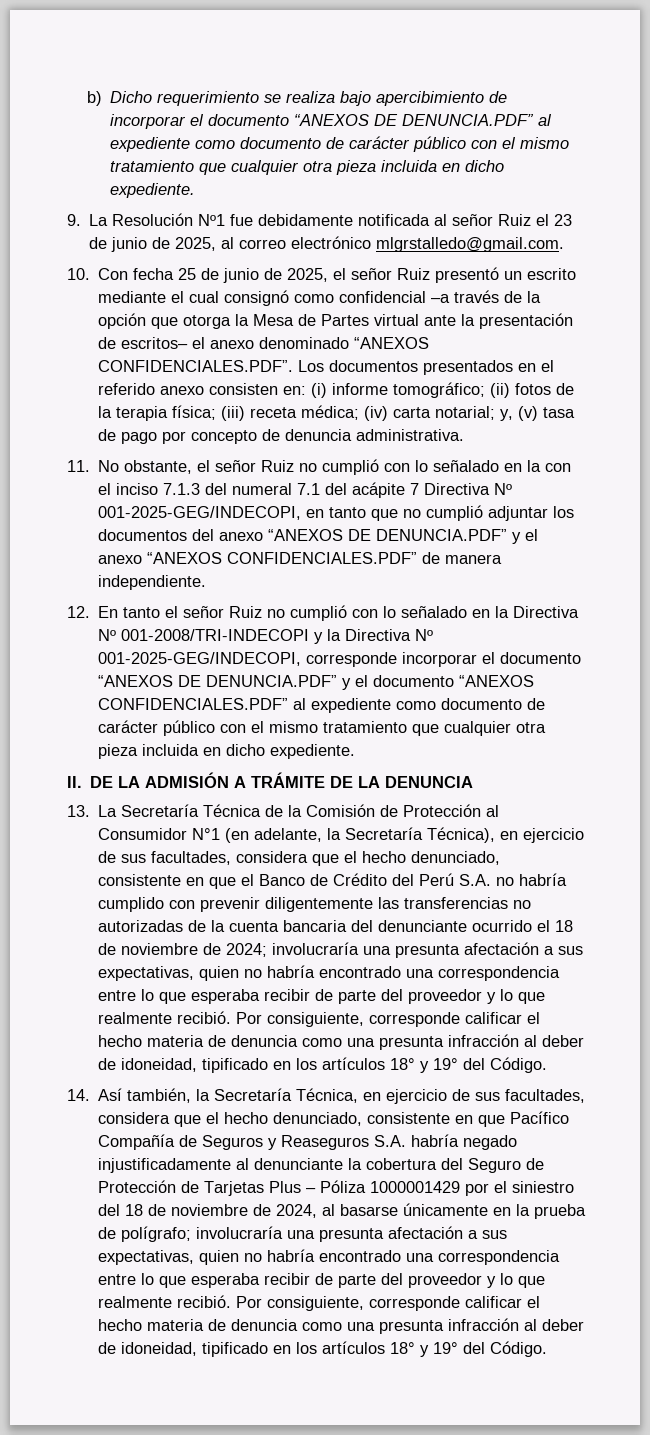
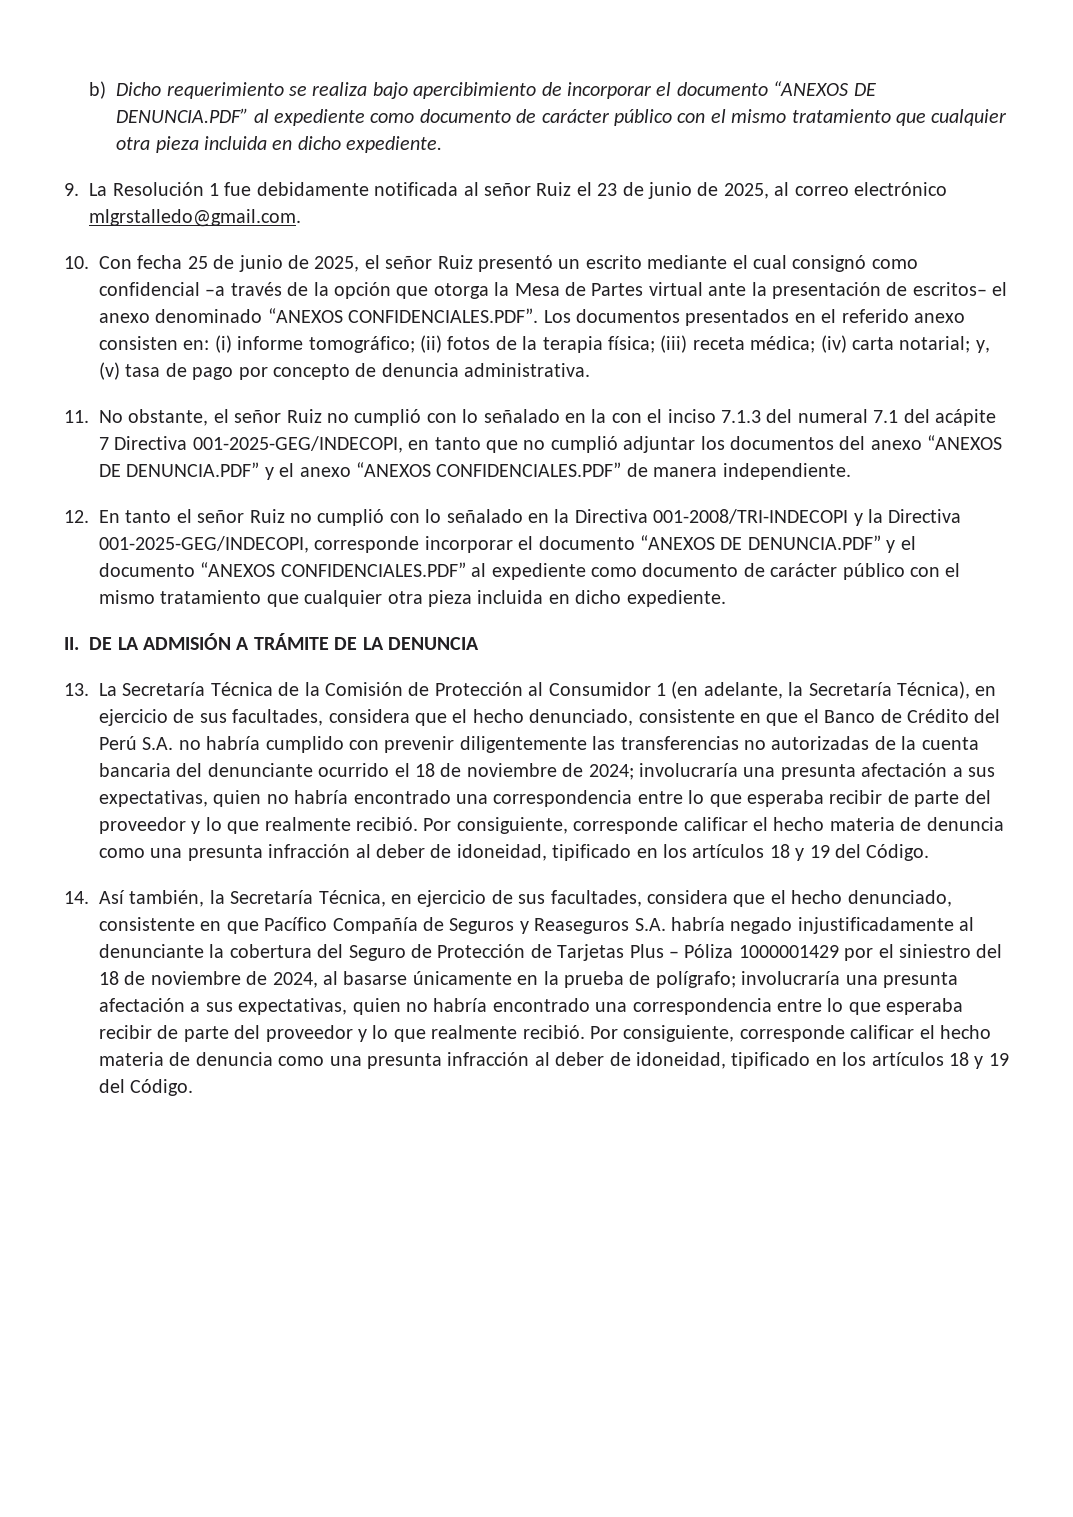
- 9. La Resolución Nº1 fue debidamente notificada al señor Ruiz el 23 de junio de 2025, al correo electrónico mlgrstalledo@gmail.com.
+ 9. La Resolución 1 fue debidamente notificada al señor Ruiz el 23 de junio de 2025, al correo electrónico mlgrstalledo@gmail.com.
- 11. No obstante, el señor Ruiz no cumplió con lo señalado en la con el inciso 7.1.3 del numeral 7.1 del acápite 7 Directiva Nº 001-2025-GEG/INDECOPI, en tanto que no cumplió adjuntar los documentos del anexo “ANEXOS DE DENUNCIA.PDF” y el anexo “ANEXOS CONFIDENCIALES.PDF” de manera independiente.
+ 11. No obstante, el señor Ruiz no cumplió con lo señalado en la con el inciso 7.1.3 del numeral 7.1 del acápite 7 Directiva 001-2025-GEG/INDECOPI, en tanto que no cumplió adjuntar los documentos del anexo “ANEXOS DE DENUNCIA.PDF” y el anexo “ANEXOS CONFIDENCIALES.PDF” de manera independiente.
- 12. En tanto el señor Ruiz no cumplió con lo señalado en la Directiva Nº 001-2008/TRI-INDECOPI y la Directiva Nº 001-2025-GEG/INDECOPI, corresponde incorporar el documento “ANEXOS DE DENUNCIA.PDF” y el documento “ANEXOS CONFIDENCIALES.PDF” al expediente como documento de carácter público con el mismo tratamiento que cualquier otra pieza incluida en dicho expediente.
+ 12. En tanto el señor Ruiz no cumplió con lo señalado en la Directiva 001-2008/TRI-INDECOPI y la Directiva 001-2025-GEG/INDECOPI, corresponde incorporar el documento “ANEXOS DE DENUNCIA.PDF” y el documento “ANEXOS CONFIDENCIALES.PDF” al expediente como documento de carácter público con el mismo tratamiento que cualquier otra pieza incluida en dicho expediente.
- 13. La Secretaría Técnica de la Comisión de Protección al Consumidor N°1 (en adelante, la Secretaría Técnica), en ejercicio de sus facultades, considera que el hecho denunciado, consistente en que el Banco de Crédito del Perú S.A. no habría cumplido con prevenir diligentemente las transferencias no autorizadas de la cuenta bancaria del denunciante ocurrido el 18 de noviembre de 2024; involucraría una presunta afectación a sus expectativas, quien no habría encontrado una correspondencia entre lo que esperaba recibir de parte del proveedor y lo que realmente recibió. Por consiguiente, corresponde calificar el hecho materia de denuncia como una presunta infracción al deber de idoneidad, tipificado en los artículos 18° y 19° del Código.
+ 13. La Secretaría Técnica de la Comisión de Protección al Consumidor 1 (en adelante, la Secretaría Técnica), en ejercicio de sus facultades, considera que el hecho denunciado, consistente en que el Banco de Crédito del Perú S.A. no habría cumplido con prevenir diligentemente las transferencias no autorizadas de la cuenta bancaria del denunciante ocurrido el 18 de noviembre de 2024; involucraría una presunta afectación a sus expectativas, quien no habría encontrado una correspondencia entre lo que esperaba recibir de parte del proveedor y lo que realmente recibió. Por consiguiente, corresponde calificar el hecho materia de denuncia como una presunta infracción al deber de idoneidad, tipificado en los artículos 18 y 19 del Código.
- 14. Así también, la Secretaría Técnica, en ejercicio de sus facultades, considera que el hecho denunciado, consistente en que Pacífico Compañía de Seguros y Reaseguros S.A. habría negado injustificadamente al denunciante la cobertura del Seguro de Protección de Tarjetas Plus – Póliza 1000001429 por el siniestro del 18 de noviembre de 2024, al basarse únicamente en la prueba de polígrafo; involucraría una presunta afectación a sus expectativas, quien no habría encontrado una correspondencia entre lo que esperaba recibir de parte del proveedor y lo que realmente recibió. Por consiguiente, corresponde calificar el hecho materia de denuncia como una presunta infracción al deber de idoneidad, tipificado en los artículos 18° y 19° del Código.
+ 14. Así también, la Secretaría Técnica, en ejercicio de sus facultades, considera que el hecho denunciado, consistente en que Pacífico Compañía de Seguros y Reaseguros S.A. habría negado injustificadamente al denunciante la cobertura del Seguro de Protección de Tarjetas Plus – Póliza 1000001429 por el siniestro del 18 de noviembre de 2024, al basarse únicamente en la prueba de polígrafo; involucraría una presunta afectación a sus expectativas, quien no habría encontrado una correspondencia entre lo que esperaba recibir de parte del proveedor y lo que realmente recibió. Por consiguiente, corresponde calificar el hecho materia de denuncia como una presunta infracción al deber de idoneidad, tipificado en los artículos 18 y 19 del Código.

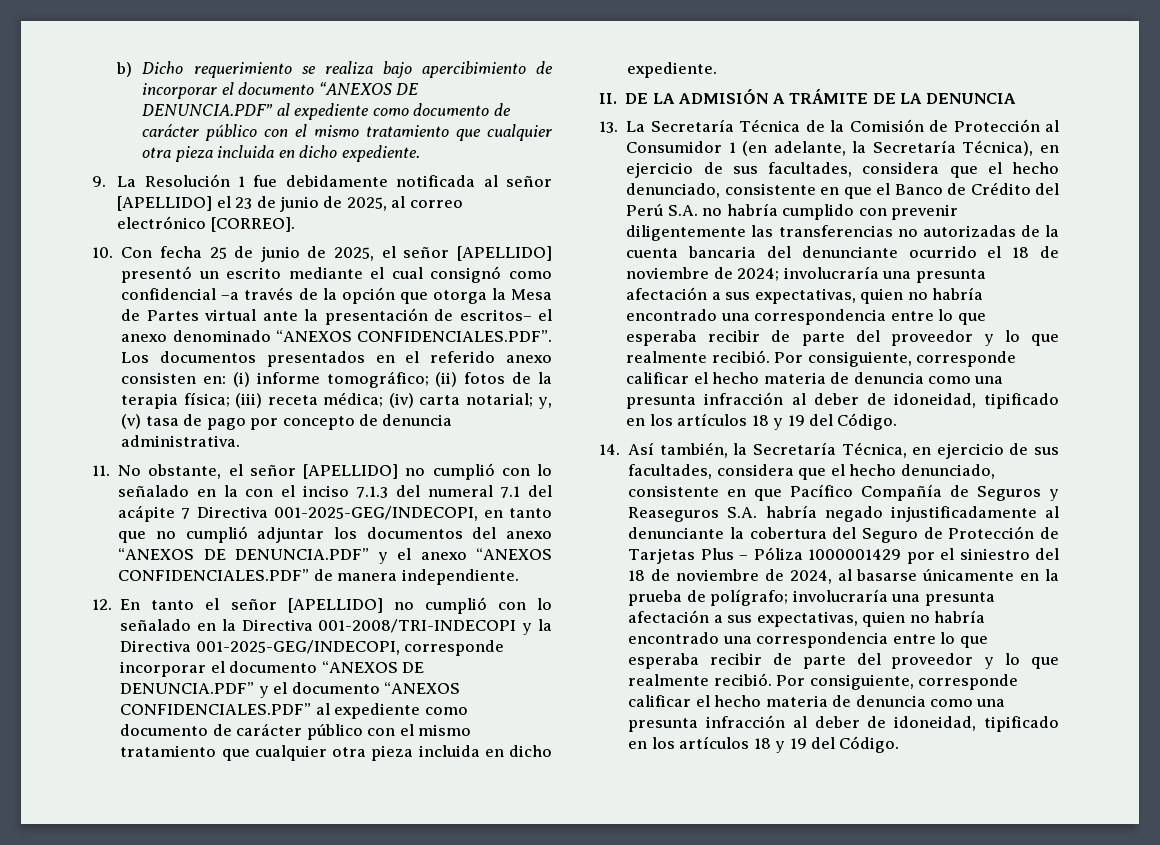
- 9. La Resolución 1 fue debidamente notificada al señor Ruiz el 23 de junio de 2025, al correo electrónico mlgrstalledo@gmail.com.
+ 9. La Resolución 1 fue debidamente notificada al señor [APELLIDO] el 23 de junio de 2025, al correo electrónico [CORREO].
- 10. Con fecha 25 de junio de 2025, el señor Ruiz presentó un escrito mediante el cual consignó como confidencial –a través de la opción que otorga la Mesa de Partes virtual ante la presentación de escritos– el anexo denominado “ANEXOS CONFIDENCIALES.PDF”. Los documentos presentados en el referido anexo consisten en:
+ 10. Con fecha 25 de junio de 2025, el señor [APELLIDO] presentó un escrito mediante el cual consignó como confidencial –a través de la opción que otorga la Mesa de Partes virtual ante la presentación de escritos– el anexo denominado “ANEXOS CONFIDENCIALES.PDF”. Los documentos presentados en el referido anexo consisten en:
- 11. No obstante, el señor Ruiz no cumplió con lo señalado en la con el inciso 7.1.3 del numeral 7.1 del acápite 7 Directiva 001-2025-GEG/INDECOPI, en tanto que no cumplió adjuntar los documentos del anexo “ANEXOS DE DENUNCIA.PDF” y el anexo “ANEXOS CONFIDENCIALES.PDF” de manera independiente.
+ 11. No obstante, el señor [APELLIDO] no cumplió con lo señalado en la con el inciso 7.1.3 del numeral 7.1 del acápite 7 Directiva 001-2025-GEG/INDECOPI, en tanto que no cumplió adjuntar los documentos del anexo “ANEXOS DE DENUNCIA.PDF” y el anexo “ANEXOS CONFIDENCIALES.PDF” de manera independiente.
- 12. En tanto el señor Ruiz no cumplió con lo señalado en la Directiva 001-2008/TRI-INDECOPI y la Directiva 001-2025-GEG/INDECOPI, corresponde incorporar el documento “ANEXOS DE DENUNCIA.PDF” y el documento “ANEXOS CONFIDENCIALES.PDF” al expediente como documento de carácter público con el mismo tratamiento que cualquier otra pieza incluida en dicho expediente.
+ 12. En tanto el señor [APELLIDO] no cumplió con lo señalado en la Directiva 001-2008/TRI-INDECOPI y la Directiva 001-2025-GEG/INDECOPI, corresponde incorporar el documento “ANEXOS DE DENUNCIA.PDF” y el documento “ANEXOS CONFIDENCIALES.PDF” al expediente como documento de carácter público con el mismo tratamiento que cualquier otra pieza incluida en dicho expediente.

